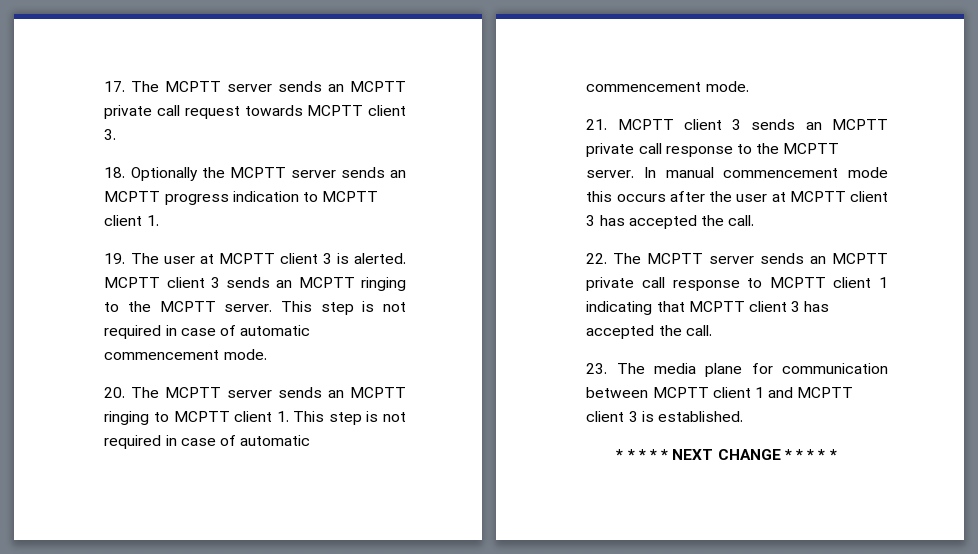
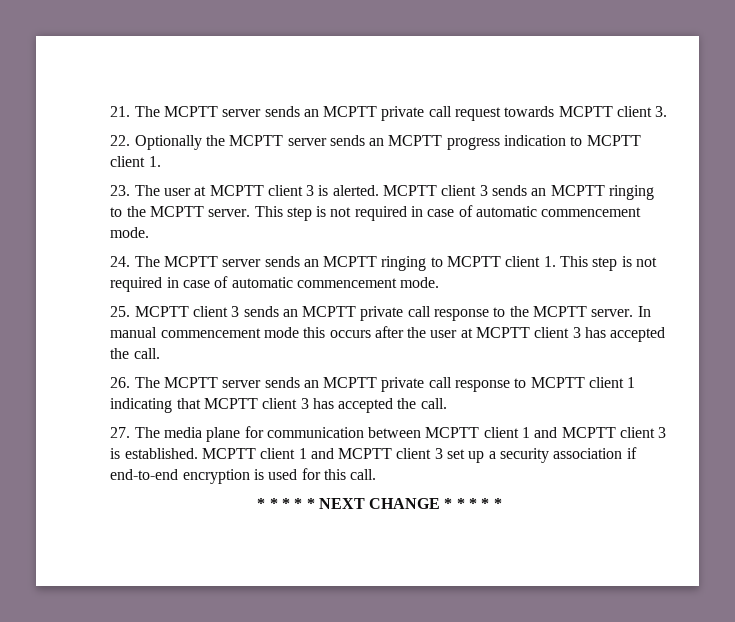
- 17. The MCPTT server sends an MCPTT private call request towards MCPTT client 3.
+ 21. The MCPTT server sends an MCPTT private call request towards MCPTT client 3.
- 18. Optionally the MCPTT server sends an MCPTT progress indication to MCPTT client 1.
+ 22. Optionally the MCPTT server sends an MCPTT progress indication to MCPTT client 1.
- 19. The user at MCPTT client 3 is alerted.
+ 23. The user at MCPTT client 3 is alerted.
- 20. The MCPTT server sends an MCPTT ringing to MCPTT client 1. This step is not required in case of automatic commencement mode.
+ 24. The MCPTT server sends an MCPTT ringing to MCPTT client 1. This step is not required in case of automatic commencement mode.
- 21. MCPTT client 3 sends an MCPTT private call response to the MCPTT server.
+ 25. MCPTT client 3 sends an MCPTT private call response to the MCPTT server.
- 22. The MCPTT server sends an MCPTT private call response to MCPTT client 1 indicating that MCPTT client 3 has accepted the call.
+ 26. The MCPTT server sends an MCPTT private call response to MCPTT client 1 indicating that MCPTT client 3 has accepted the call.
- 23. The media plane for communication between MCPTT client 1 and MCPTT client 3 is established.
+ 27. The media plane for communication between MCPTT client 1 and MCPTT client 3 is established. MCPTT client 1 and MCPTT client 3 set up a security association if end-to-end encryption is used for this call.

